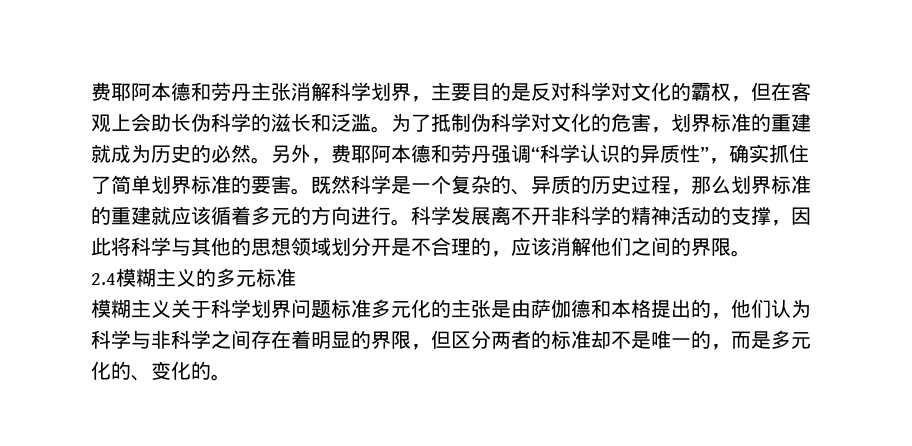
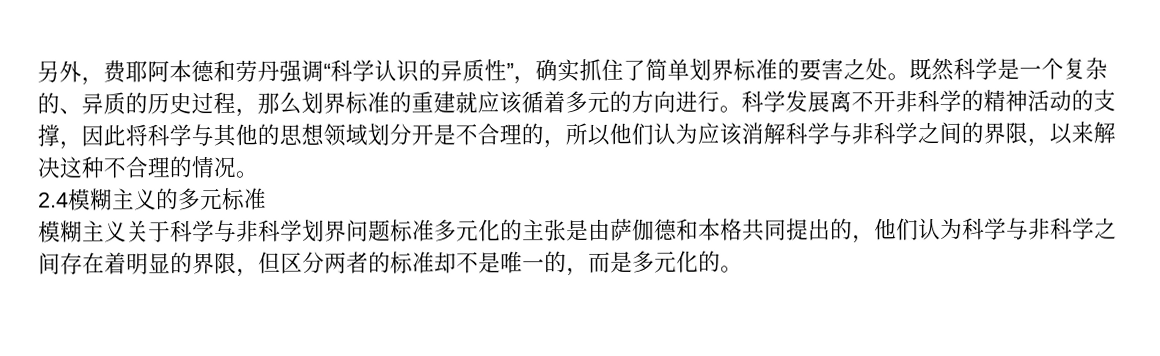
- 费耶阿本德和劳丹主张消解科学划界，主要目的是反对科学对文化的霸权，但在客观上会助长伪科学的滋长和泛滥。为了抵制伪科学对文化的危害，划界标准的重建就成为历史的必然。另外，费耶阿本德和劳丹强调“科学认识的异质性”，确实抓住了简单划界标准的要害。
+ 另外，费耶阿本德和劳丹强调“科学认识的异质性”，确实抓住了简单划界标准的要害之处。
- 科学发展离不开非科学的精神活动的支撑，因此将科学与其他的思想领域划分开是不合理的，应该消解他们之间的界限。
+ 科学发展离不开非科学的精神活动的支撑，因此将科学与其他的思想领域划分开是不合理的，所以他们认为应该消解科学与非科学之间的界限，以来解决这种不合理的情况。
- 模糊主义关于科学划界问题标准多元化的主张是由萨伽德和本格提出的，他们认为科学与非科学之间存在着明显的界限，但区分两者的标准却不是唯一的，而是多元化的、变化的。
+ 模糊主义关于科学与非科学划界问题标准多元化的主张是由萨伽德和本格共同提出的，他们认为科学与非科学之间存在着明显的界限，但区分两者的标准却不是唯一的，而是多元化的。

